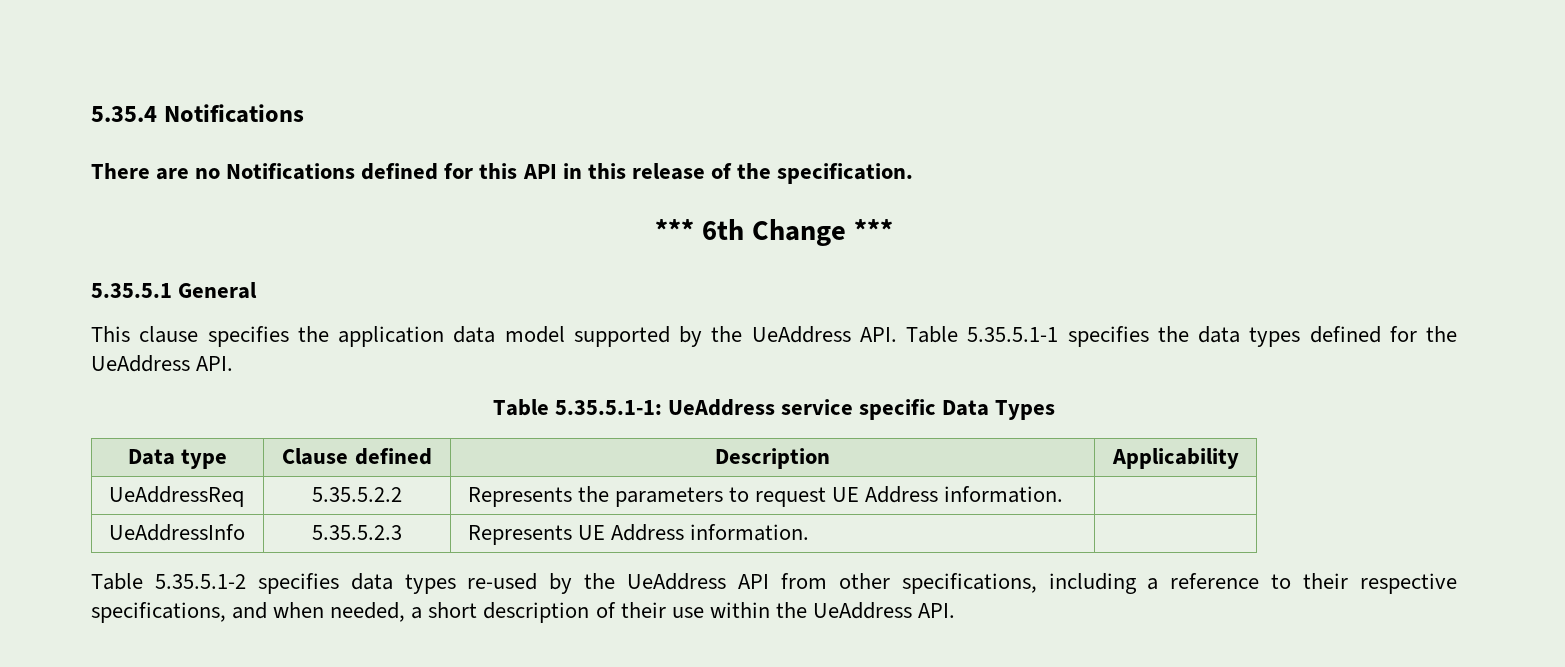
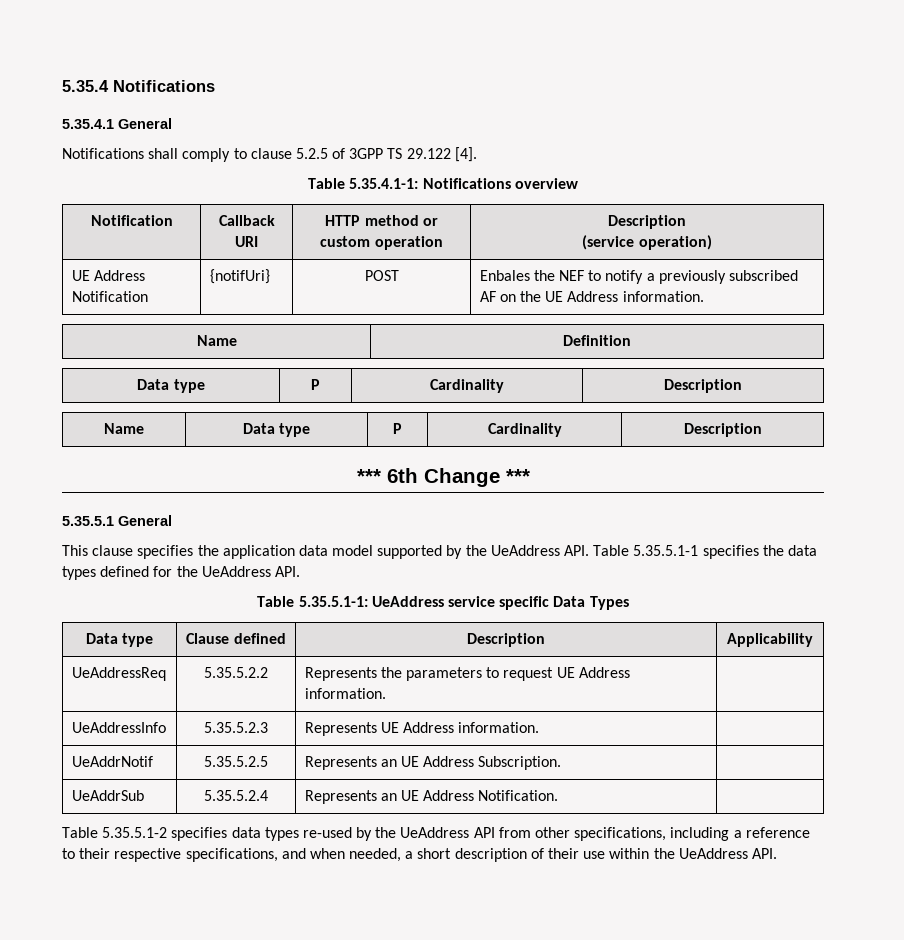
- There are no Notifications defined for this API in this release of the specification.
+ 5.35.4.1 General
+ Notifications shall comply to clause 5.2.5 of 3GPP TS 29.122 [4].
+ Table 5.35.4.1-1: Notifications overview
+ Notification | Callback URI | HTTP method or custom operation | Description
+ (service operation)
+ UE Address Notification | {notifUri} | POST | Enbales the NEF to notify a previously subscribed AF on the UE Address information.
+ Name | Definition
+ Data type | P | Cardinality | Description
+ Name | Data type | P | Cardinality | Description
+ UeAddrNotif | 5.35.5.2.5 | Represents an UE Address Subscription. |
+ UeAddrSub | 5.35.5.2.4 | Represents an UE Address Notification. |

